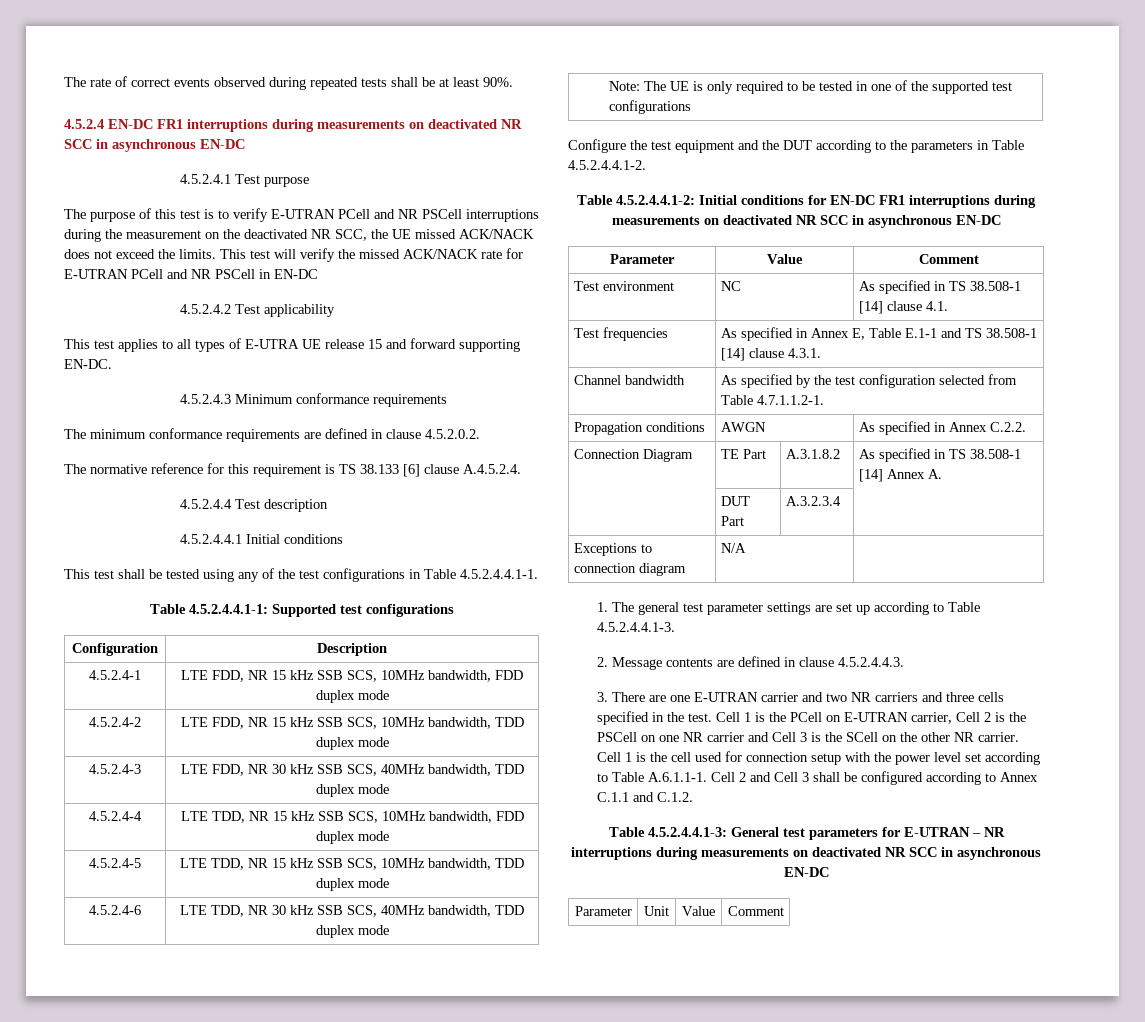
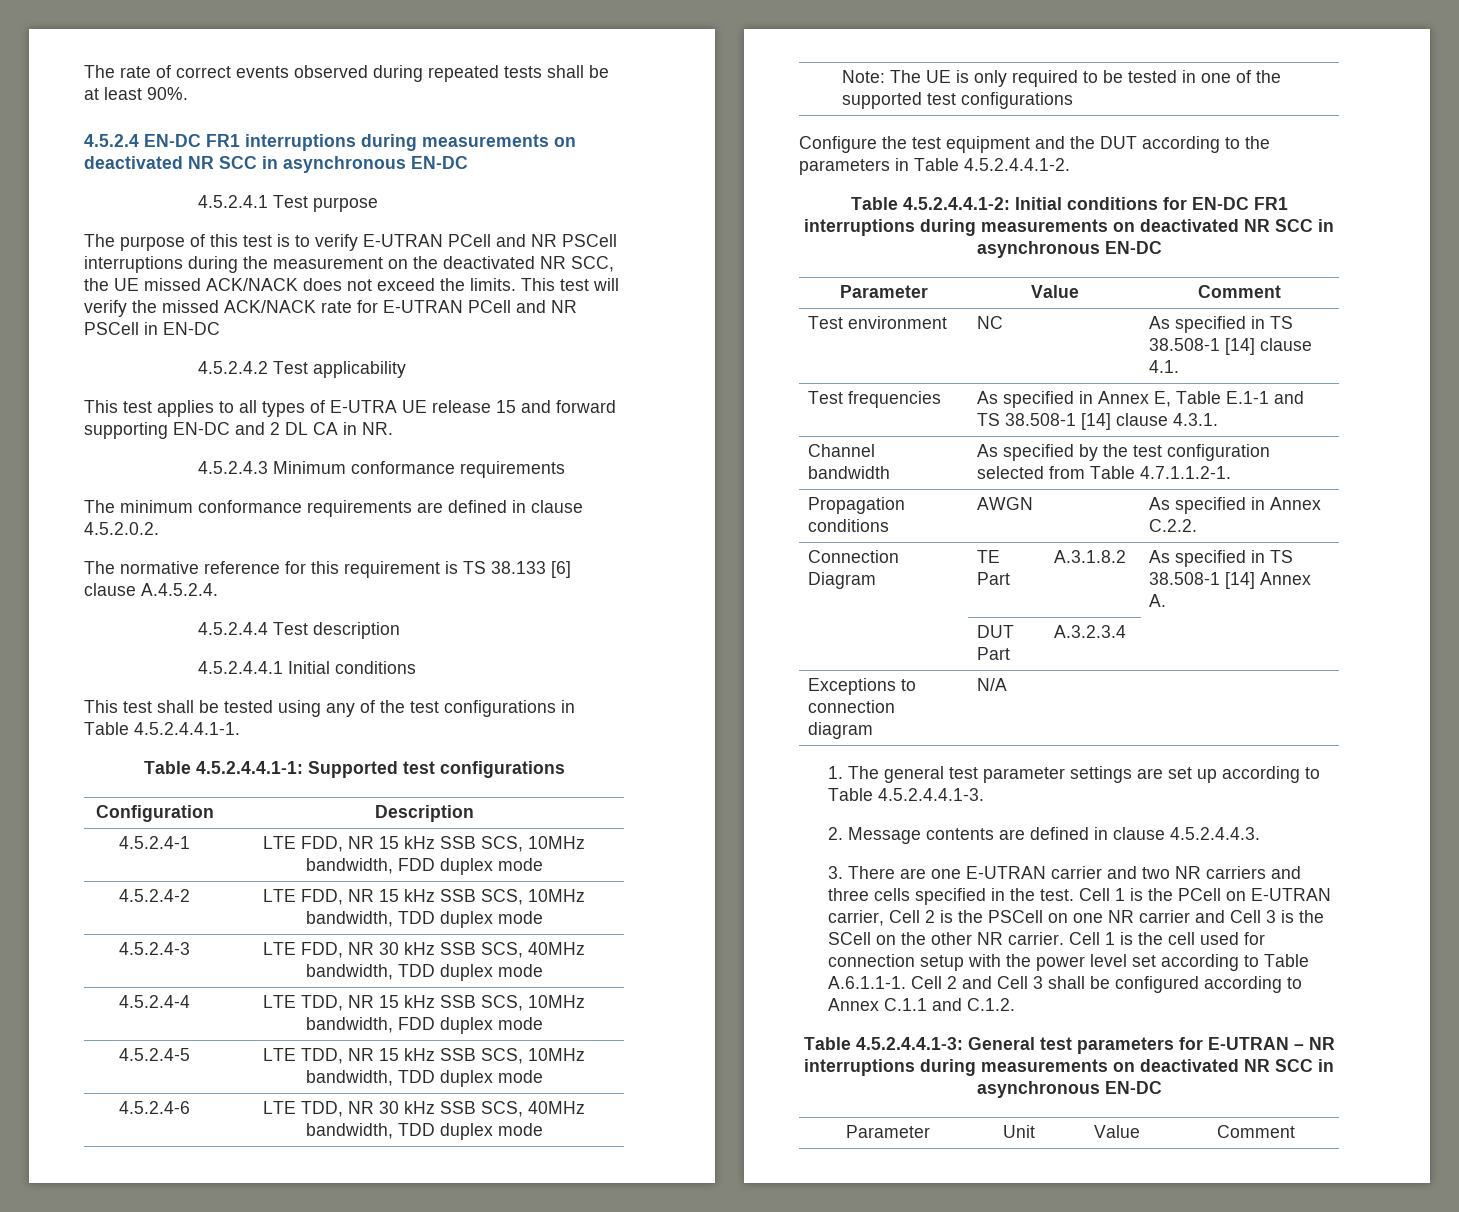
- This test applies to all types of E-UTRA UE release 15 and forward supporting EN-DC.
+ This test applies to all types of E-UTRA UE release 15 and forward supporting EN-DC and 2 DL CA in NR.

